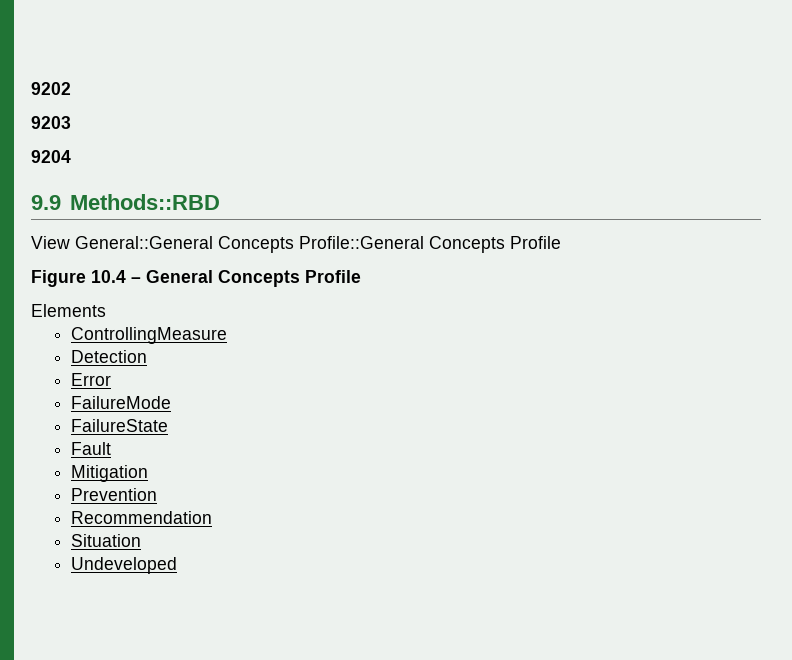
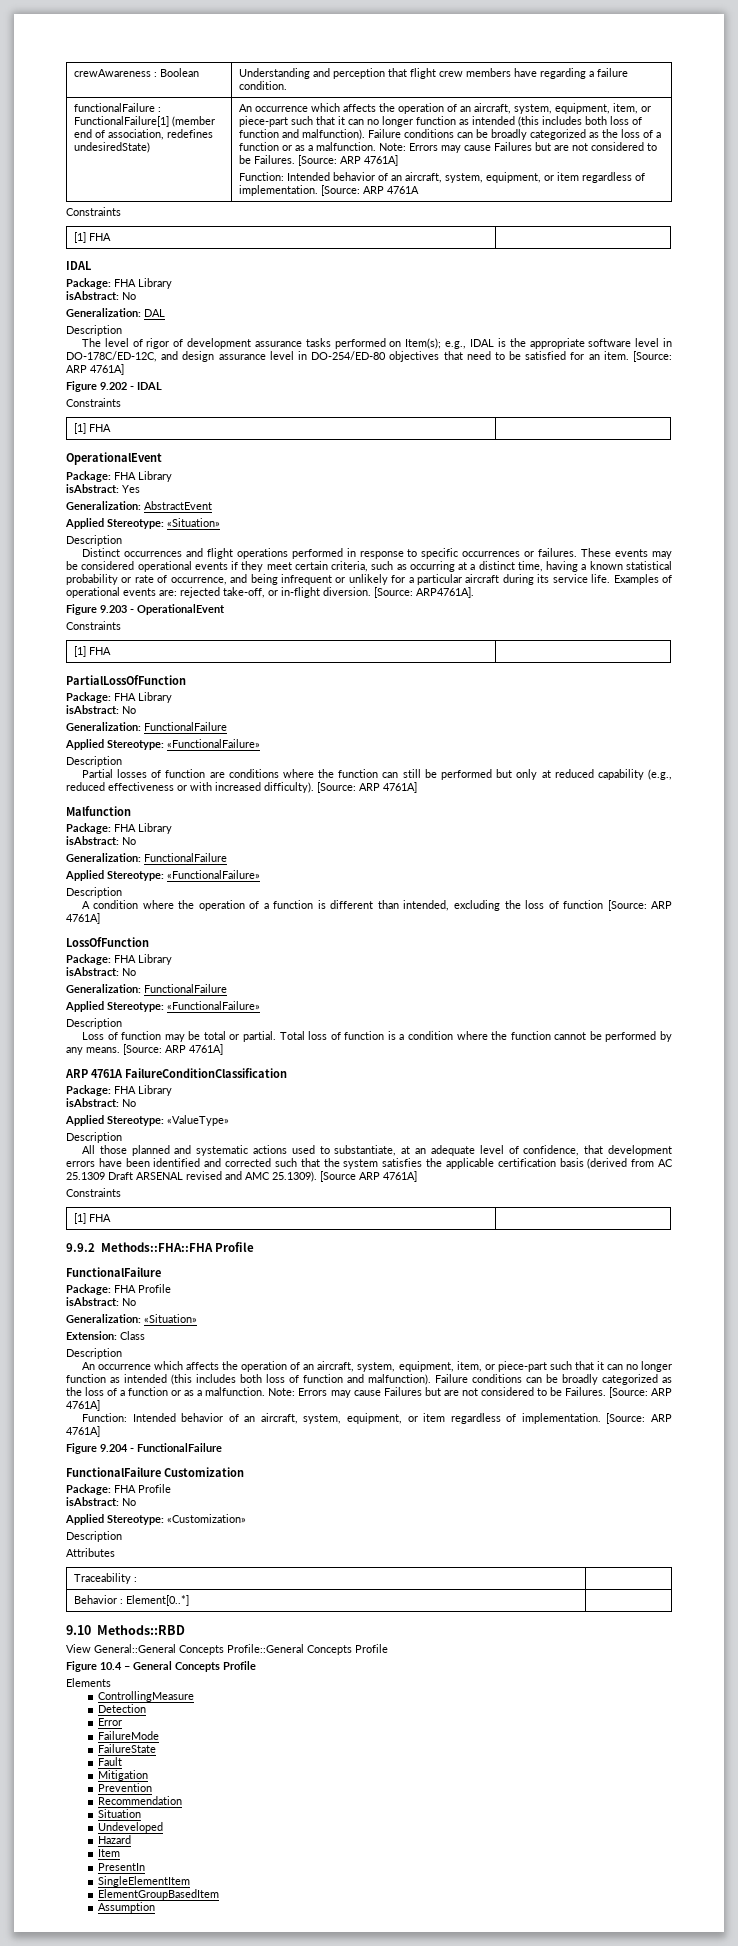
- 9202
- 9203
- 9204
- 9.9 Methods::RBD
+ crewAwareness : Boolean | Understanding and perception that flight crew members have regarding a failure condition.
+ functionalFailure : FunctionalFailure[1] (member end of association, redefines undesiredState) | An occurrence which affects the operation of an aircraft, system, equipment, item, or piece-part such that it can no longer function as intended (this includes both loss of function and malfunction). Failure conditions can be broadly categorized as the loss of a function or as a malfunction. Note: Errors may cause Failures but are not considered to be Failures. [Source: ARP 4761A]
+ Function: Intended behavior of an aircraft, system, equipment, or item regardless of implementation. [Source: ARP 4761A
+ Constraints
+ [1] FHA |
+ IDAL
+ Package: FHA Library
+ isAbstract: No
+ Generalization: DAL
+ Description
+ The level of rigor of development assurance tasks performed on Item(s); e.g., IDAL is the appropriate software level in DO-178C/ED-12C, and design assurance level in DO-254/ED-80 objectives that need to be satisfied for an item. [Source: ARP 4761A]
+ Figure 9.202 - IDAL
+ Constraints
+ [1] FHA |
+ OperationalEvent
+ Package: FHA Library
+ isAbstract: Yes
+ Generalization: AbstractEvent
+ Applied Stereotype: «Situation»
+ Description
+ Distinct occurrences and flight operations performed in response to specific occurrences or failures. These events may be considered operational events if they meet certain criteria, such as occurring at a distinct time, having a known statistical probability or rate of occurrence, and being infrequent or unlikely for a particular aircraft during its service life. Examples of operational events are: rejected take-off, or in-flight diversion. [Source: ARP4761A].
+ Figure 9.203 - OperationalEvent
+ Constraints
+ [1] FHA |
+ PartialLossOfFunction
+ Package: FHA Library
+ isAbstract: No
+ Generalization: FunctionalFailure
+ Applied Stereotype: «FunctionalFailure»
+ Description
+ Partial losses of function are conditions where the function can still be performed but only at reduced capability (e.g., reduced effectiveness or with increased difficulty). [Source: ARP 4761A]
+ Malfunction
+ Package: FHA Library
+ isAbstract: No
+ Generalization: FunctionalFailure
+ Applied Stereotype: «FunctionalFailure»
+ Description
+ A condition where the operation of a function is different than intended, excluding the loss of function [Source: ARP 4761A]
+ LossOfFunction
+ Package: FHA Library
+ isAbstract: No
+ Generalization: FunctionalFailure
+ Applied Stereotype: «FunctionalFailure»
+ Description
+ Loss of function may be total or partial. Total loss of function is a condition where the function cannot be performed by any means. [Source: ARP 4761A]
+ ARP 4761A FailureConditionClassification
+ Package: FHA Library
+ isAbstract: No
+ Applied Stereotype: «ValueType»
+ Description
+ All those planned and systematic actions used to substantiate, at an adequate level of confidence, that development errors have been identified and corrected such that the system satisfies the applicable certification basis (derived from AC 25.1309 Draft ARSENAL revised and AMC 25.1309). [Source ARP 4761A]
+ Constraints
+ [1] FHA |
+ 9.9.2 Methods::FHA::FHA Profile
+ FunctionalFailure
+ Package: FHA Profile
+ isAbstract: No
+ Generalization: «Situation»
+ Extension: Class
+ Description
+ An occurrence which affects the operation of an aircraft, system, equipment, item, or piece-part such that it can no longer function as intended (this includes both loss of function and malfunction). Failure conditions can be broadly categorized as the loss of a function or as a malfunction. Note: Errors may cause Failures but are not considered to be Failures. [Source: ARP 4761A]
+ Function: Intended behavior of an aircraft, system, equipment, or item regardless of implementation. [Source: ARP 4761A]
+ Figure 9.204 - FunctionalFailure
+ FunctionalFailure Customization
+ Package: FHA Profile
+ isAbstract: No
+ Applied Stereotype: «Customization»
+ Description
+ Attributes
+ Traceability : |
+ Behavior : Element[0..*] |
+ 9.10 Methods::RBD
+ Hazard
+ Item
+ PresentIn
+ SingleElementItem
+ ElementGroupBasedItem
+ Assumption

